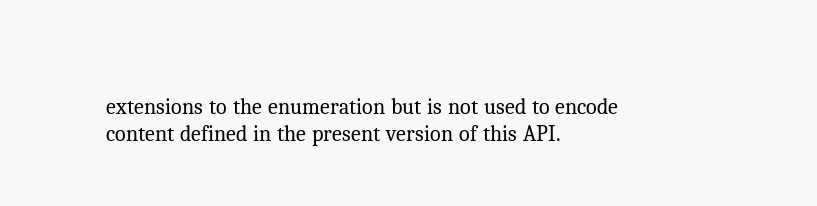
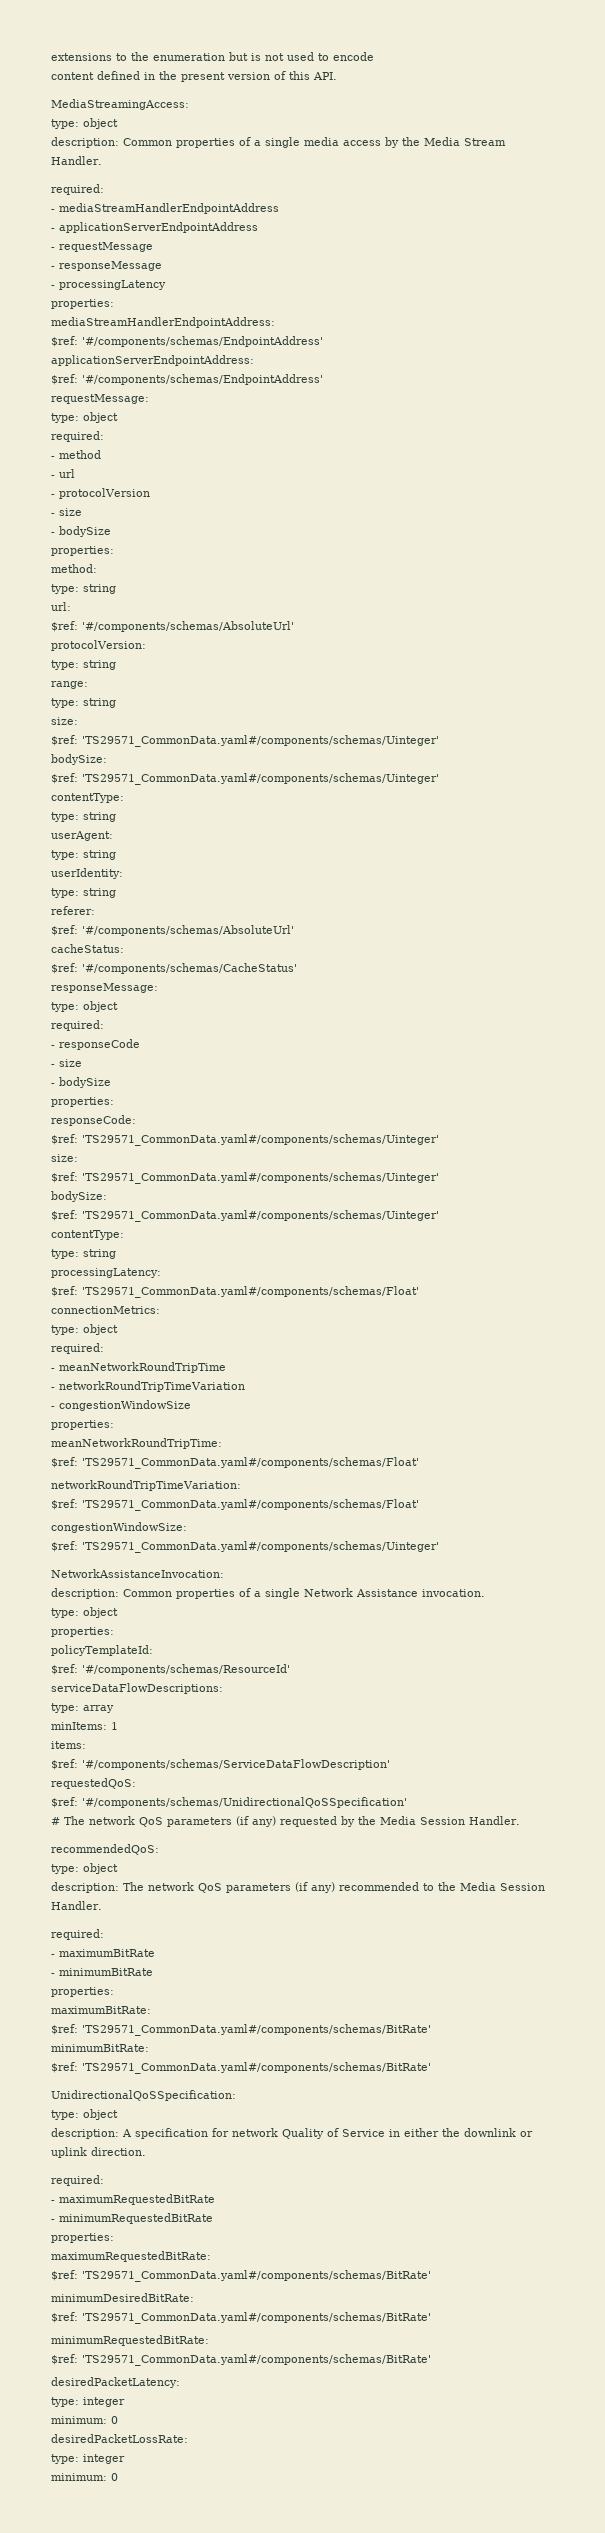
+ MediaStreamingAccess:
+ type: object
+ description: Common properties of a single media access by the Media Stream Handler.
+ required:
+ - mediaStreamHandlerEndpointAddress
+ - applicationServerEndpointAddress
+ - requestMessage
+ - responseMessage
+ - processingLatency
+ properties:
+ mediaStreamHandlerEndpointAddress:
+ $ref: '#/components/schemas/EndpointAddress'
+ applicationServerEndpointAddress:
+ $ref: '#/components/schemas/EndpointAddress'
+ requestMessage:
+ type: object
+ required:
+ - method
+ - url
+ - protocolVersion
+ - size
+ - bodySize
+ properties:
+ method:
+ type: string
+ url:
+ $ref: '#/components/schemas/AbsoluteUrl'
+ protocolVersion:
+ type: string
+ range:
+ type: string
+ size:
+ $ref: 'TS29571_CommonData.yaml#/components/schemas/Uinteger'
+ bodySize:
+ $ref: 'TS29571_CommonData.yaml#/components/schemas/Uinteger'
+ contentType:
+ type: string
+ userAgent:
+ type: string
+ userIdentity:
+ type: string
+ referer:
+ $ref: '#/components/schemas/AbsoluteUrl'
+ cacheStatus:
+ $ref: '#/components/schemas/CacheStatus'
+ responseMessage:
+ type: object
+ required:
+ - responseCode
+ - size
+ - bodySize
+ properties:
+ responseCode:
+ $ref: 'TS29571_CommonData.yaml#/components/schemas/Uinteger'
+ size:
+ $ref: 'TS29571_CommonData.yaml#/components/schemas/Uinteger'
+ bodySize:
+ $ref: 'TS29571_CommonData.yaml#/components/schemas/Uinteger'
+ contentType:
+ type: string
+ processingLatency:
+ $ref: 'TS29571_CommonData.yaml#/components/schemas/Float'
+ connectionMetrics:
+ type: object
+ required:
+ - meanNetworkRoundTripTime
+ - networkRoundTripTimeVariation
+ - congestionWindowSize
+ properties:
+ meanNetworkRoundTripTime:
+ $ref: 'TS29571_CommonData.yaml#/components/schemas/Float'
+ networkRoundTripTimeVariation:
+ $ref: 'TS29571_CommonData.yaml#/components/schemas/Float'
+ congestionWindowSize:
+ $ref: 'TS29571_CommonData.yaml#/components/schemas/Uinteger'
+ NetworkAssistanceInvocation:
+ description: Common properties of a single Network Assistance invocation.
+ type: object
+ properties:
+ policyTemplateId:
+ $ref: '#/components/schemas/ResourceId'
+ serviceDataFlowDescriptions:
+ type: array
+ minItems: 1
+ items:
+ $ref: '#/components/schemas/ServiceDataFlowDescription'
+ requestedQoS:
+ $ref: '#/components/schemas/UnidirectionalQoSSpecification'
+ # The network QoS parameters (if any) requested by the Media Session Handler.
+ recommendedQoS:
+ type: object
+ description: The network QoS parameters (if any) recommended to the Media Session Handler.
+ required:
+ - maximumBitRate
+ - minimumBitRate
+ properties:
+ maximumBitRate:
+ $ref: 'TS29571_CommonData.yaml#/components/schemas/BitRate'
+ minimumBitRate:
+ $ref: 'TS29571_CommonData.yaml#/components/schemas/BitRate'
+ UnidirectionalQoSSpecification:
+ type: object
+ description: A specification for network Quality of Service in either the downlink or uplink direction.
+ required:
+ - maximumRequestedBitRate
+ - minimumRequestedBitRate
+ properties:
+ maximumRequestedBitRate:
+ $ref: 'TS29571_CommonData.yaml#/components/schemas/BitRate'
+ minimumDesiredBitRate:
+ $ref: 'TS29571_CommonData.yaml#/components/schemas/BitRate'
+ minimumRequestedBitRate:
+ $ref: 'TS29571_CommonData.yaml#/components/schemas/BitRate'
+ desiredPacketLatency:
+ type: integer
+ minimum: 0
+ desiredPacketLossRate:
+ type: integer
+ minimum: 0

